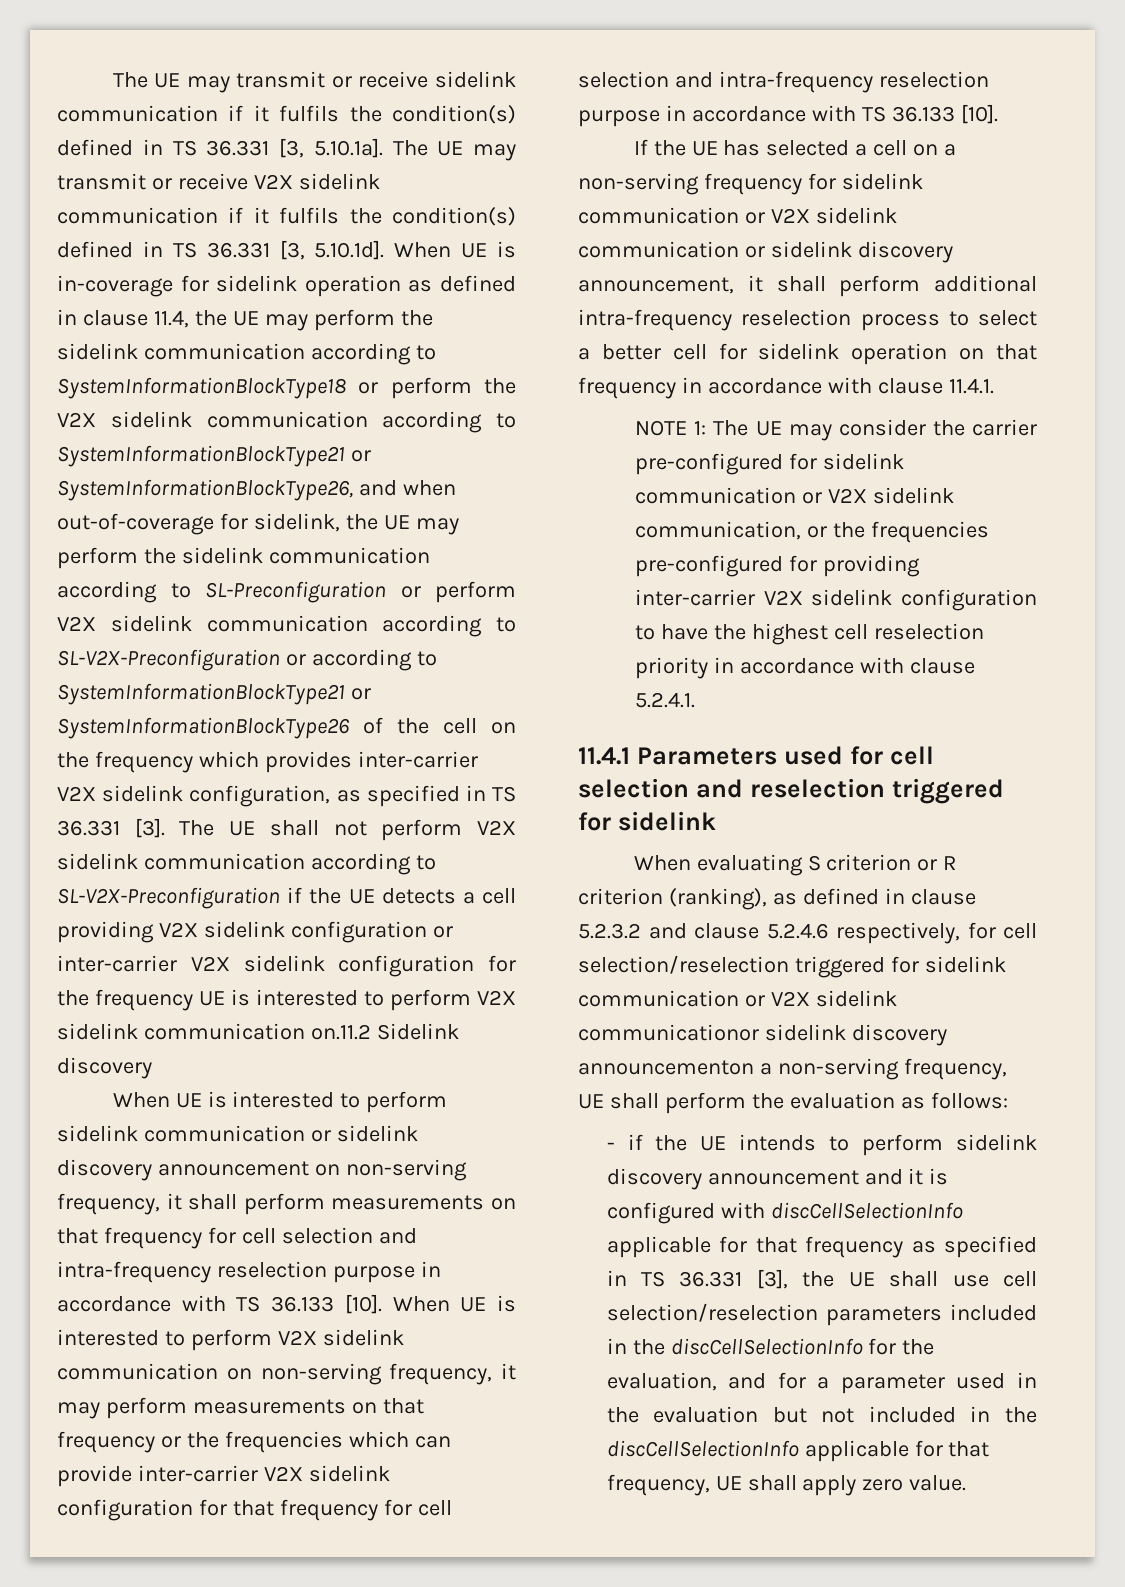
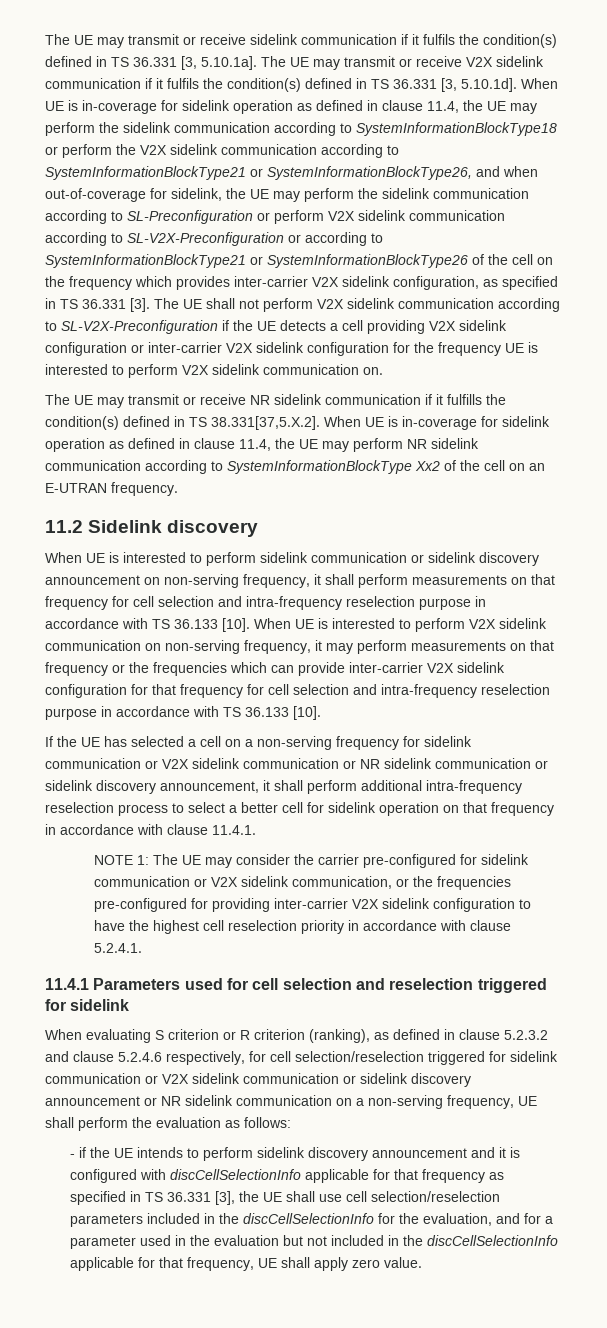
- The UE shall not perform V2X sidelink communication according to SL-V2X-Preconfiguration if the UE detects a cell providing V2X sidelink configuration or inter-carrier V2X sidelink configuration for the frequency UE is interested to perform V2X sidelink communication on.11.2 Sidelink discovery
+ The UE shall not perform V2X sidelink communication according to SL-V2X-Preconfiguration if the UE detects a cell providing V2X sidelink configuration or inter-carrier V2X sidelink configuration for the frequency UE is interested to perform V2X sidelink communication on.
+ The UE may transmit or receive NR sidelink communication if it fulfills the condition(s) defined in TS 38.331[37,5.X.2]. When UE is in-coverage for sidelink operation as defined in clause 11.4, the UE may perform NR sidelink communication according to SystemInformationBlockType Xx2 of the cell on an E-UTRAN frequency.
+ 11.2 Sidelink discovery
- If the UE has selected a cell on a non-serving frequency for sidelink communication or V2X sidelink communication or sidelink discovery announcement, it shall perform additional intra-frequency reselection process to select a better cell for sidelink operation on that frequency in accordance with clause 11.4.1.
+ If the UE has selected a cell on a non-serving frequency for sidelink communication or V2X sidelink communication or NR sidelink communication or sidelink discovery announcement, it shall perform additional intra-frequency reselection process to select a better cell for sidelink operation on that frequency in accordance with clause 11.4.1.
- When evaluating S criterion or R criterion (ranking), as defined in clause 5.2.3.2 and clause 5.2.4.6 respectively, for cell selection/reselection triggered for sidelink communication or V2X sidelink communicationor sidelink discovery announcementon a non-serving frequency, UE shall perform the evaluation as follows:
+ When evaluating S criterion or R criterion (ranking), as defined in clause 5.2.3.2 and clause 5.2.4.6 respectively, for cell selection/reselection triggered for sidelink communication or V2X sidelink communication or sidelink discovery announcement or NR sidelink communication on a non-serving frequency, UE shall perform the evaluation as follows:

